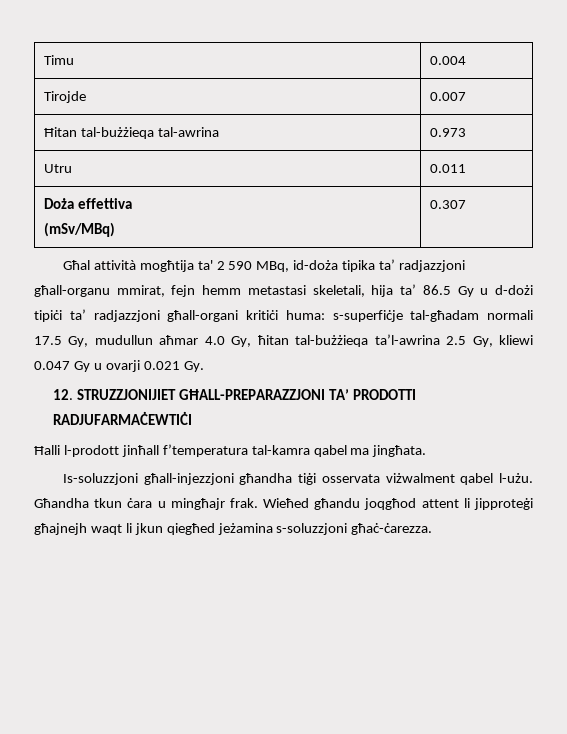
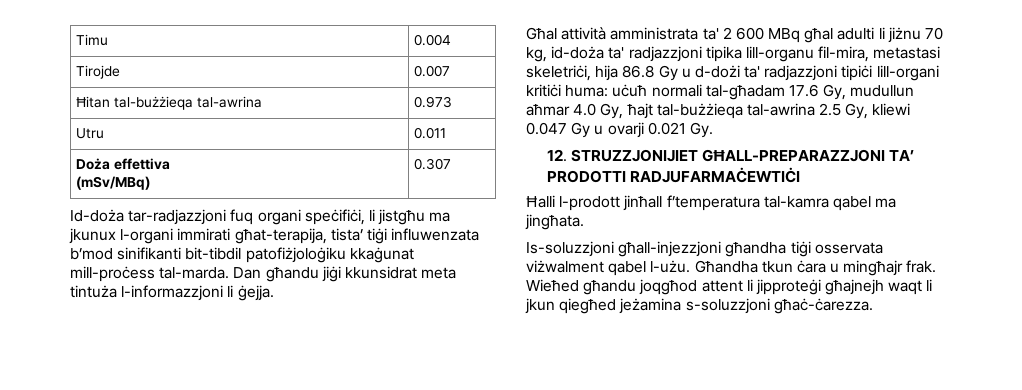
+ Id-doża tar-radjazzjoni fuq organi speċifiċi, li jistgħu ma jkunux l-organi immirati għat-terapija, tista’ tiġi influwenzata b’mod sinifikanti bit-tibdil patofiżjoloġiku kkaġunat mill-proċess tal-marda. Dan għandu jiġi kkunsidrat meta tintuża l-informazzjoni li ġejja.
- Għal attività mogħtija ta' 2 590 MBq, id-doża tipika ta’ radjazzjoni għall-organu mmirat, fejn hemm metastasi skeletali, hija ta’ 86.5 Gy u d-dożi tipiċi ta’ radjazzjoni għall-organi kritiċi huma: s-superfiċje tal-għadam normali 17.5 Gy, mudullun aħmar 4.0 Gy, ħitan tal-bużżieqa ta’l-awrina 2.5 Gy, kliewi 0.047 Gy u ovarji 0.021 Gy.
+ Għal attività amministrata ta' 2 600 MBq għal adulti li jiżnu 70 kg, id-doża ta' radjazzjoni tipika lill-organu fil-mira, metastasi skeletriċi, hija 86.8 Gy u d-dożi ta' radjazzjoni tipiċi lill-organi kritiċi huma: uċuħ normali tal-għadam 17.6 Gy, mudullun aħmar 4.0 Gy, ħajt tal-bużżieqa tal-awrina 2.5 Gy, kliewi 0.047 Gy u ovarji 0.021 Gy.

